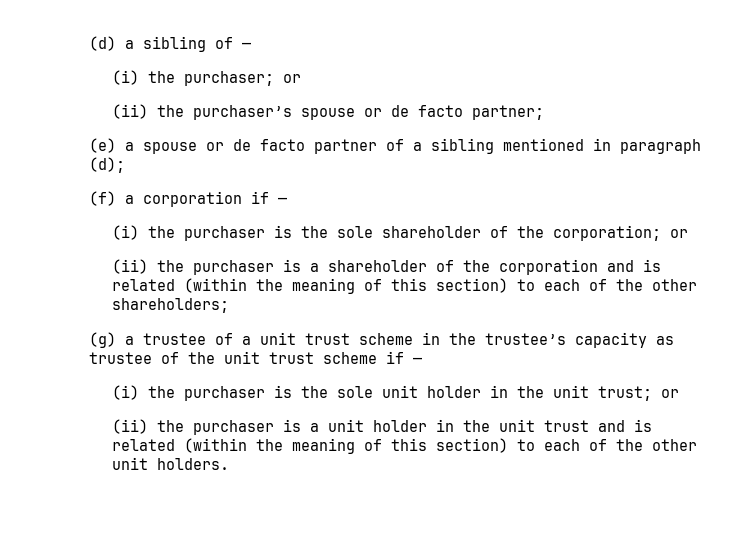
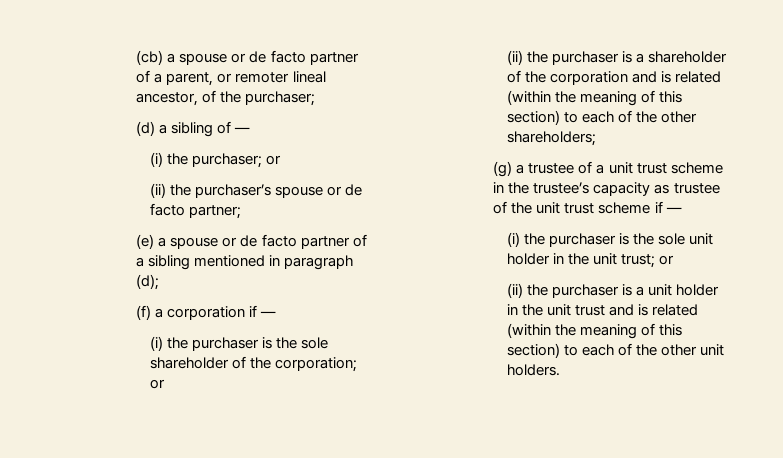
+ (cb) a spouse or de facto partner of a parent, or remoter lineal ancestor, of the purchaser;

